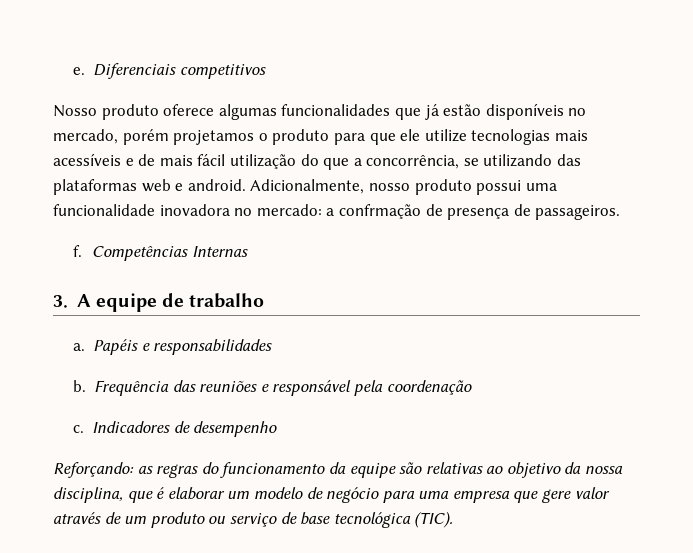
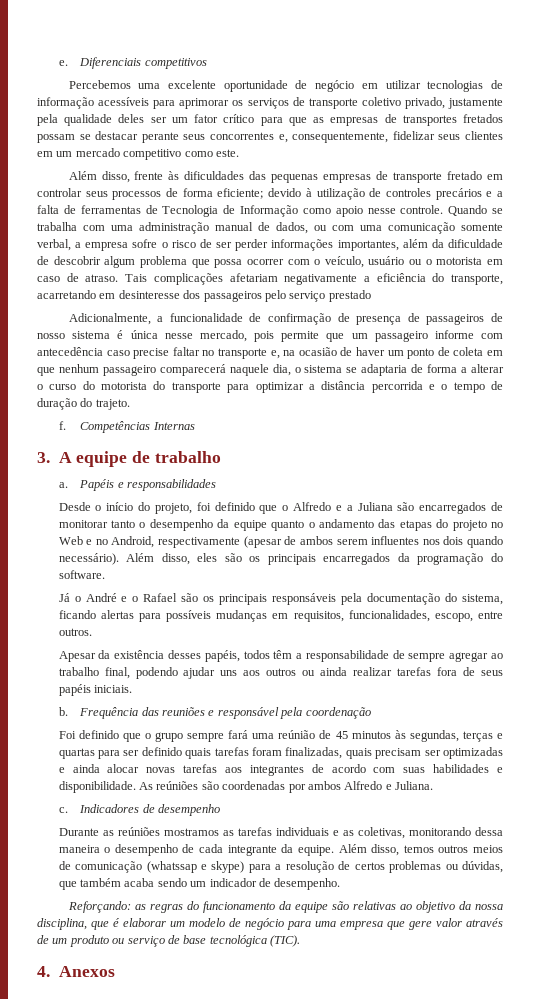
- Nosso produto oferece algumas funcionalidades que já estão disponíveis no mercado, porém projetamos o produto para que ele utilize tecnologias mais acessíveis e de mais fácil utilização do que a concorrência, se utilizando das plataformas web e android. Adicionalmente, nosso produto possui uma funcionalidade inovadora no mercado: a confrmação de presença de passageiros.
+ Percebemos uma excelente oportunidade de negócio em utilizar tecnologias de informação acessíveis para aprimorar os serviços de transporte coletivo privado, justamente pela qualidade deles ser um fator crítico para que as empresas de transportes fretados possam se destacar perante seus concorrentes e, consequentemente, fidelizar seus clientes em um mercado competitivo como este.
+ Além disso, frente às dificuldades das pequenas empresas de transporte fretado em controlar seus processos de forma eficiente; devido à utilização de controles precários e a falta de ferramentas de Tecnologia de Informação como apoio nesse controle. Quando se trabalha com uma administração manual de dados, ou com uma comunicação somente verbal, a empresa sofre o risco de ser perder informações importantes, além da dificuldade de descobrir algum problema que possa ocorrer com o veículo, usuário ou o motorista em caso de atraso. Tais complicações afetariam negativamente a eficiência do transporte, acarretando em desinteresse dos passageiros pelo serviço prestado
+ Adicionalmente, a funcionalidade de confirmação de presença de passageiros de nosso sistema é única nesse mercado, pois permite que um passageiro informe com antecedência caso precise faltar no transporte e, na ocasião de haver um ponto de coleta em que nenhum passageiro comparecerá naquele dia, o sistema se adaptaria de forma a alterar o curso do motorista do transporte para optimizar a distância percorrida e o tempo de duração do trajeto.
+ Desde o início do projeto, foi definido que o Alfredo e a Juliana são encarregados de monitorar tanto o desempenho da equipe quanto o andamento das etapas do projeto no Web e no Android, respectivamente (apesar de ambos serem influentes nos dois quando necessário). Além disso, eles são os principais encarregados da programação do software.
+ Já o André e o Rafael são os principais responsáveis pela documentação do sistema, ficando alertas para possíveis mudanças em requisitos, funcionalidades, escopo, entre outros.
+ Apesar da existência desses papéis, todos têm a responsabilidade de sempre agregar ao trabalho final, podendo ajudar uns aos outros ou ainda realizar tarefas fora de seus papéis iniciais.
+ Foi definido que o grupo sempre fará uma reúnião de 45 minutos às segundas, terças e quartas para ser definido quais tarefas foram finalizadas, quais precisam ser optimizadas e ainda alocar novas tarefas aos integrantes de acordo com suas habilidades e disponibilidade. As reúniões são coordenadas por ambos Alfredo e Juliana.
  c. Indicadores de desempenho
+ Durante as reúniões mostramos as tarefas individuais e as coletivas, monitorando dessa maneira o desempenho de cada integrante da equipe. Além disso, temos outros meios de comunicação (whatssap e skype) para a resolução de certos problemas ou dúvidas, que também acaba sendo um indicador de desempenho.
+ 4. Anexos

